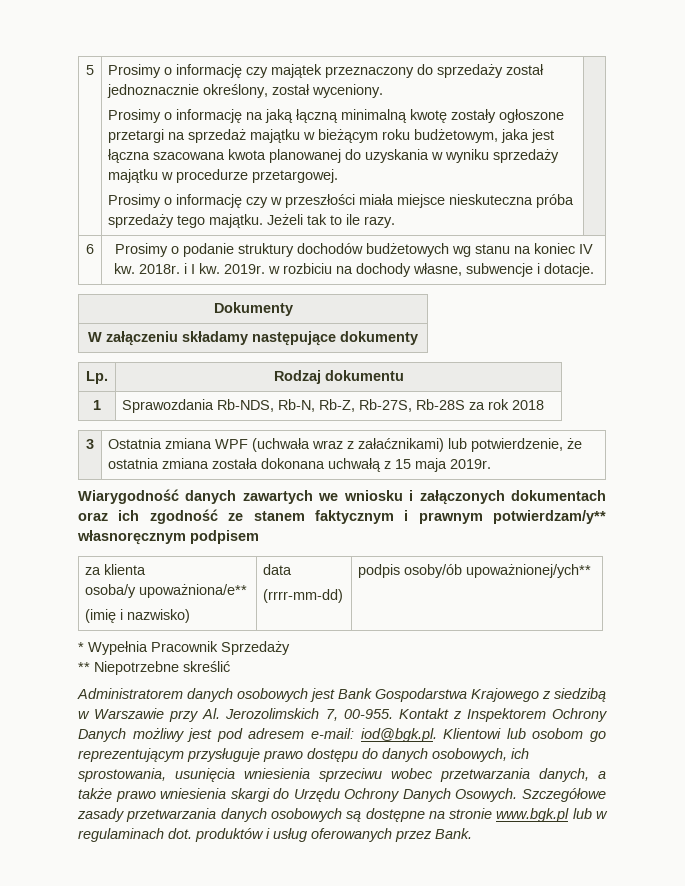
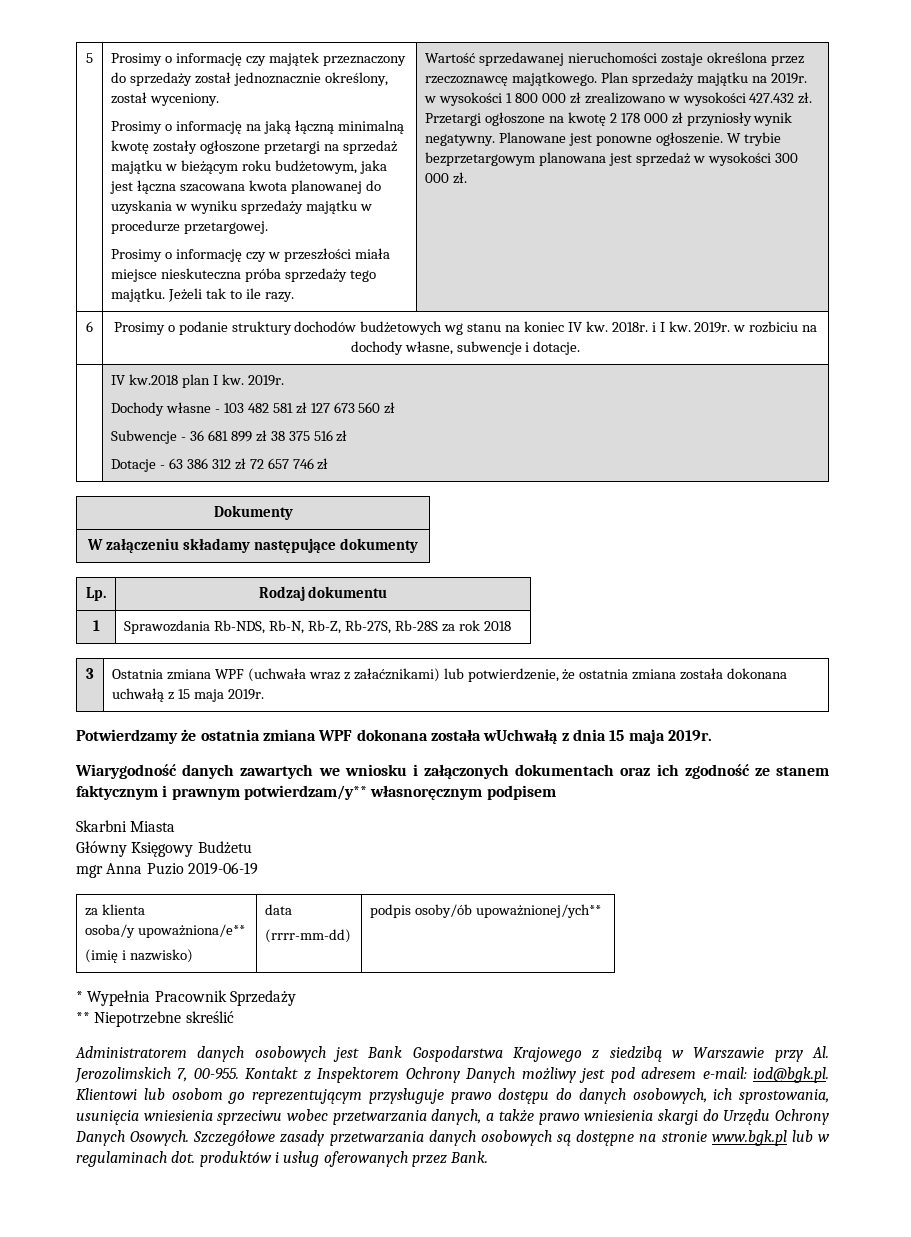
+ Wartość sprzedawanej nieruchomości zostaje określona przez rzeczoznawcę majątkowego. Plan sprzedaży majątku na 2019r. w wysokości 1 800 000 zł zrealizowano w wysokości 427.432 zł. Przetargi ogłoszone na kwotę 2 178 000 zł przyniosły wynik negatywny. Planowane jest ponowne ogłoszenie. W trybie bezprzetargowym planowana jest sprzedaż w wysokości 300 000 zł.
+ | IV kw.2018 plan I kw. 2019r.
+ Dochody własne - 103 482 581 zł 127 673 560 zł
+ Subwencje - 36 681 899 zł 38 375 516 zł
+ Dotacje - 63 386 312 zł 72 657 746 zł
+ Potwierdzamy że ostatnia zmiana WPF dokonana została wUchwałą z dnia 15 maja 2019r.
+ Skarbni Miasta
+ Główny Księgowy Budżetu
+ mgr Anna Puzio 2019-06-19

